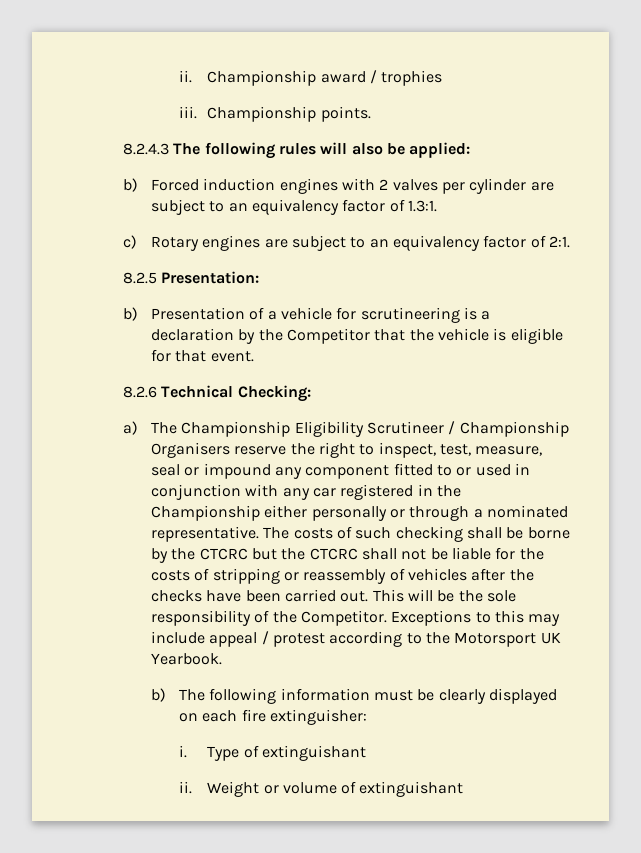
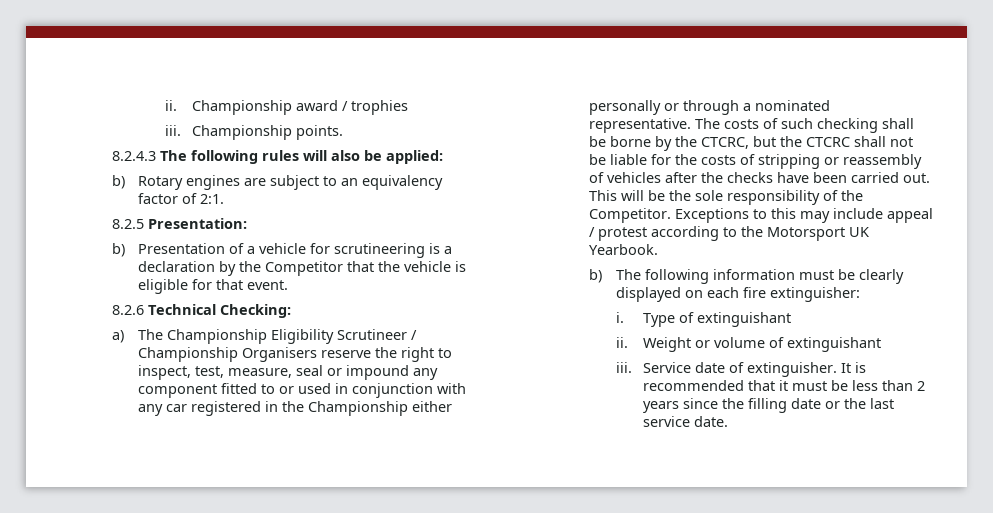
- b) Forced induction engines with 2 valves per cylinder are subject to an equivalency factor of 1.3:1.
- c) Rotary engines are subject to an equivalency factor of 2:1.
+ b) Rotary engines are subject to an equivalency factor of 2:1.
- The costs of such checking shall be borne by the CTCRC but the CTCRC shall not be liable for the costs of stripping or reassembly of vehicles after the checks have been carried out.
+ The costs of such checking shall be borne by the CTCRC, but the CTCRC shall not be liable for the costs of stripping or reassembly of vehicles after the checks have been carried out.
+ iii. Service date of extinguisher. It is recommended that it must be less than 2 years since the filling date or the last service date.

